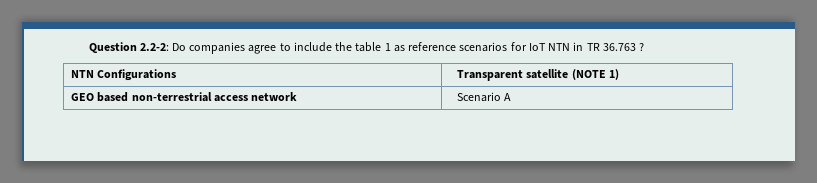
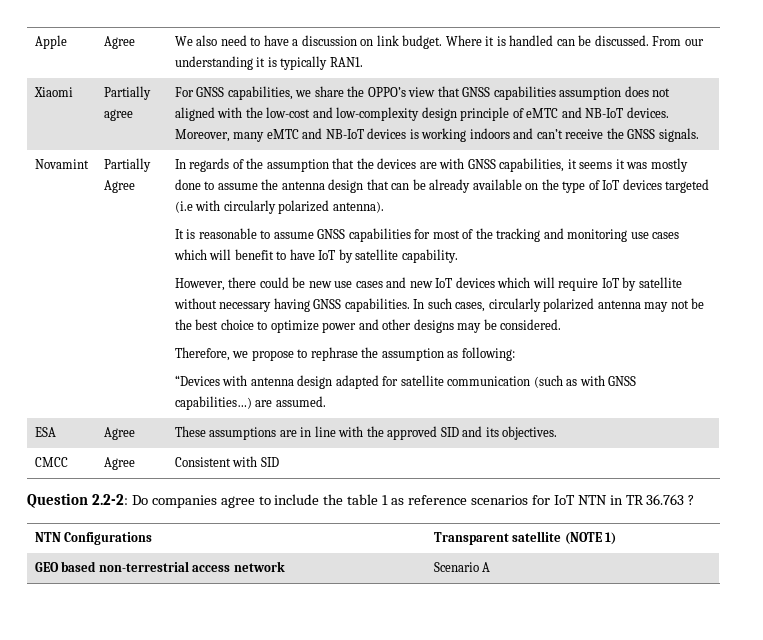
+ Apple | Agree | We also need to have a discussion on link budget. Where it is handled can be discussed. From our understanding it is typically RAN1.
+ Xiaomi | Partially agree | For GNSS capabilities, we share the OPPO’s view that GNSS capabilities assumption does not aligned with the low-cost and low-complexity design principle of eMTC and NB-IoT devices. Moreover, many eMTC and NB-IoT devices is working indoors and can’t receive the GNSS signals.
+ Novamint | Partially Agree | In regards of the assumption that the devices are with GNSS capabilities, it seems it was mostly done to assume the antenna design that can be already available on the type of IoT devices targeted (i.e with circularly polarized antenna).
+ It is reasonable to assume GNSS capabilities for most of the tracking and monitoring use cases which will benefit to have IoT by satellite capability.
+ However, there could be new use cases and new IoT devices which will require IoT by satellite without necessary having GNSS capabilities. In such cases, circularly polarized antenna may not be the best choice to optimize power and other designs may be considered.
+ Therefore, we propose to rephrase the assumption as following:
+ “Devices with antenna design adapted for satellite communication (such as with GNSS capabilities…) are assumed.
+ ESA | Agree | These assumptions are in line with the approved SID and its objectives.
+ CMCC | Agree | Consistent with SID

